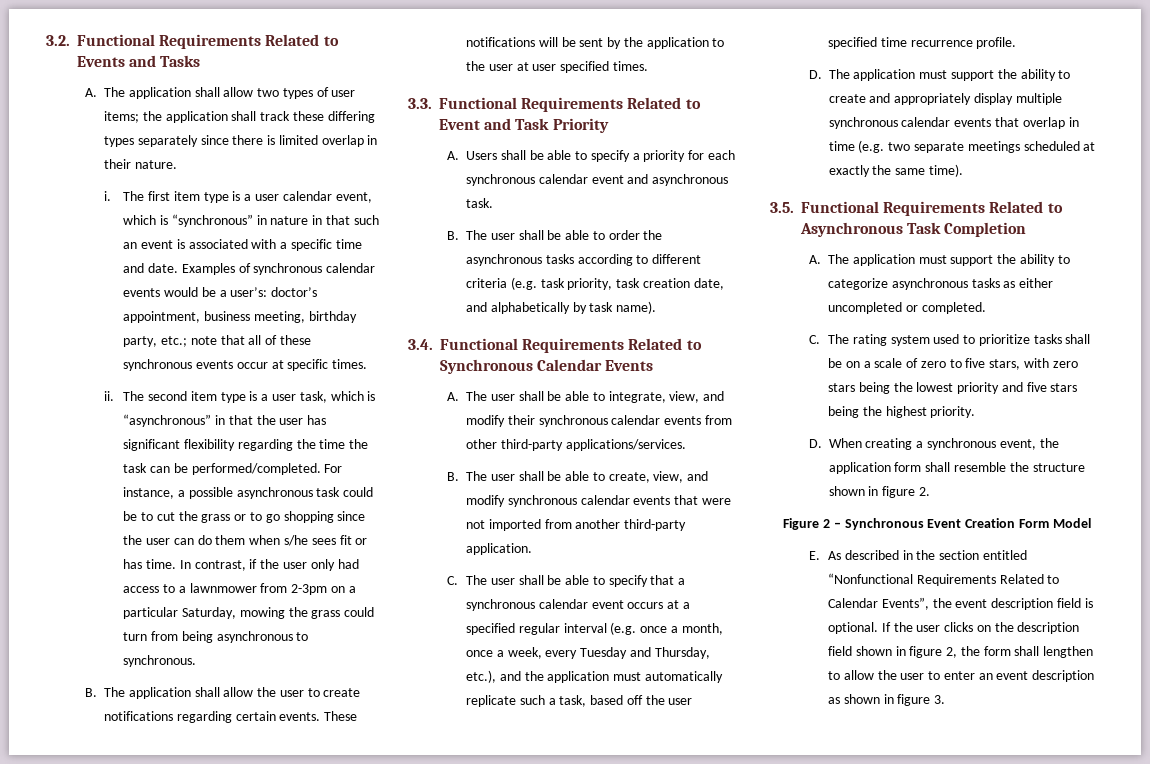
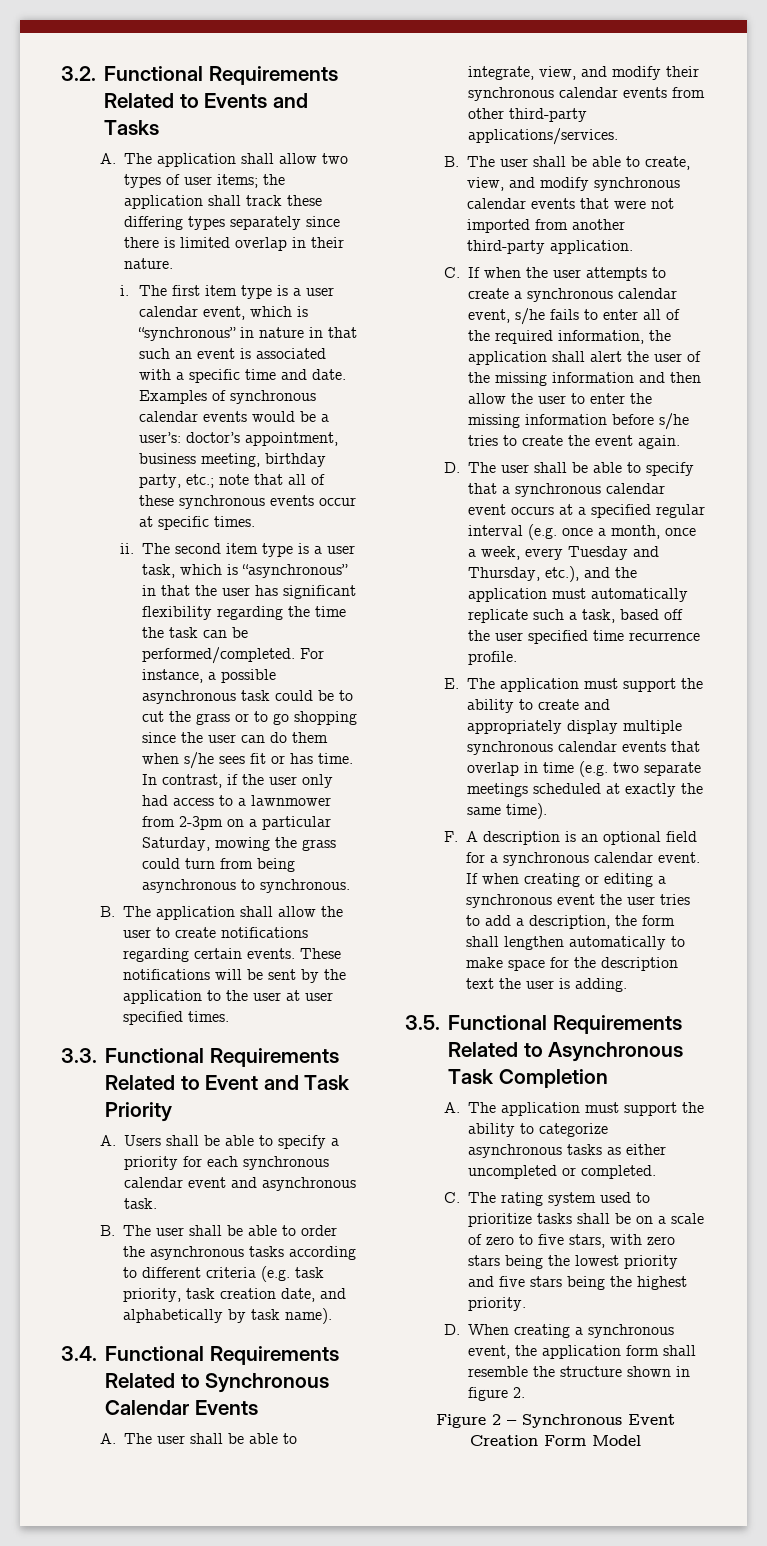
- C. The user shall be able to specify that a synchronous calendar event occurs at a specified regular interval (e.g. once a month, once a week, every Tuesday and Thursday, etc.), and the application must automatically replicate such a task, based off the user specified time recurrence profile.
+ C. If when the user attempts to create a synchronous calendar event, s/he fails to enter all of the required information, the application shall alert the user of the missing information and then allow the user to enter the missing information before s/he tries to create the event again.
+ D. The user shall be able to specify that a synchronous calendar event occurs at a specified regular interval (e.g. once a month, once a week, every Tuesday and Thursday, etc.), and the application must automatically replicate such a task, based off the user specified time recurrence profile.
- D. The application must support the ability to create and appropriately display multiple synchronous calendar events that overlap in time (e.g. two separate meetings scheduled at exactly the same time).
+ E. The application must support the ability to create and appropriately display multiple synchronous calendar events that overlap in time (e.g. two separate meetings scheduled at exactly the same time).
+ F. A description is an optional field for a synchronous calendar event. If when creating or editing a synchronous event the user tries to add a description, the form shall lengthen automatically to make space for the description text the user is adding.
- E. As described in the section entitled “Nonfunctional Requirements Related to Calendar Events”, the event description field is optional. If the user clicks on the description field shown in figure 2, the form shall lengthen to allow the user to enter an event description as shown in figure 3.

